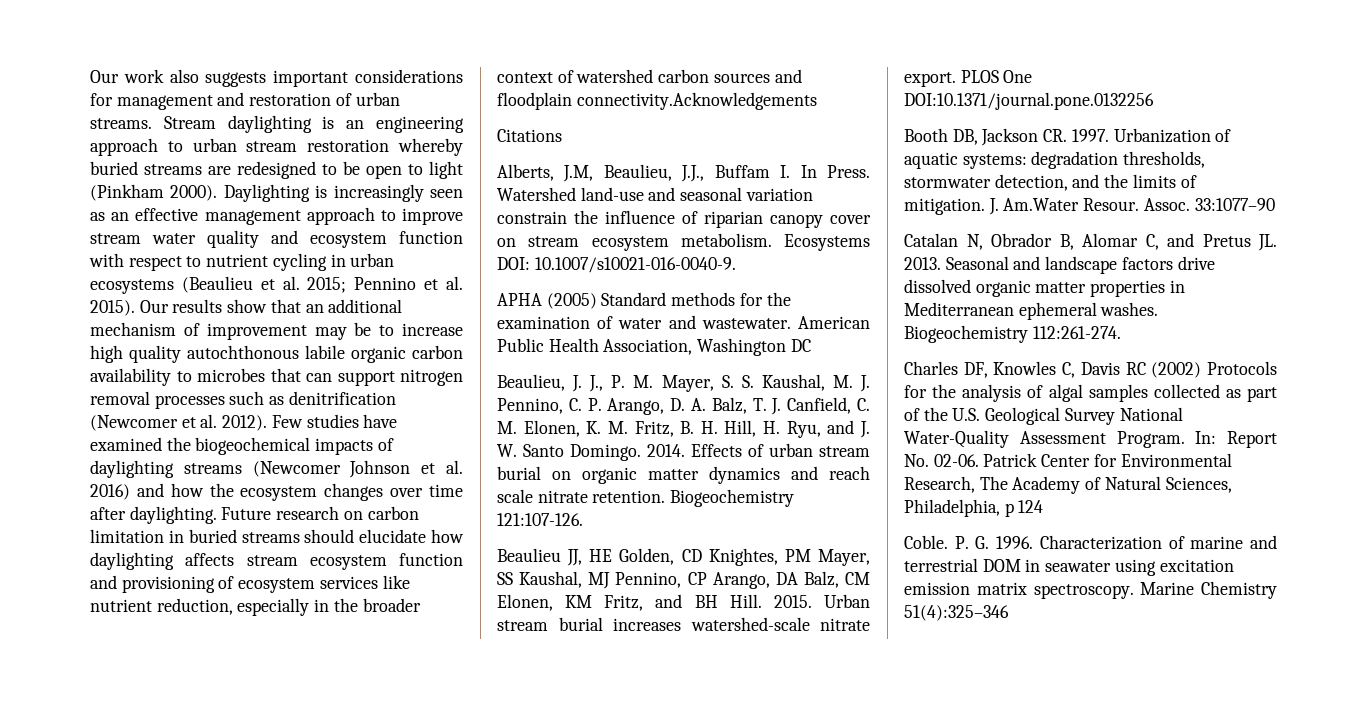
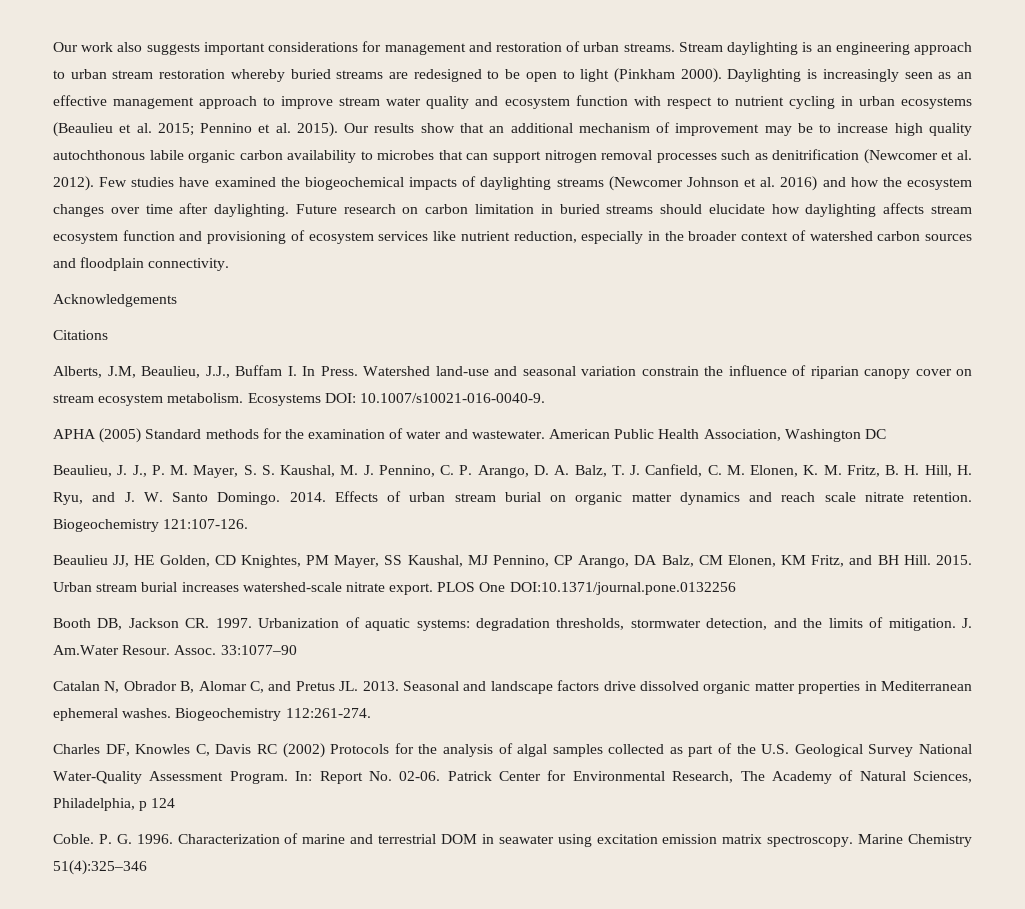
- Future research on carbon limitation in buried streams should elucidate how daylighting affects stream ecosystem function and provisioning of ecosystem services like nutrient reduction, especially in the broader context of watershed carbon sources and floodplain connectivity.Acknowledgements
+ Future research on carbon limitation in buried streams should elucidate how daylighting affects stream ecosystem function and provisioning of ecosystem services like nutrient reduction, especially in the broader context of watershed carbon sources and floodplain connectivity.
+ Acknowledgements

